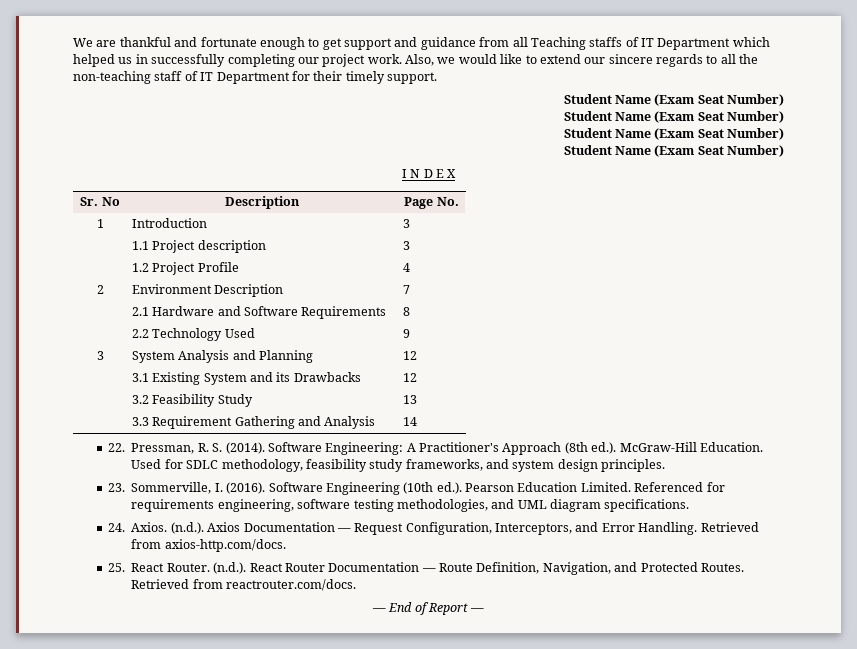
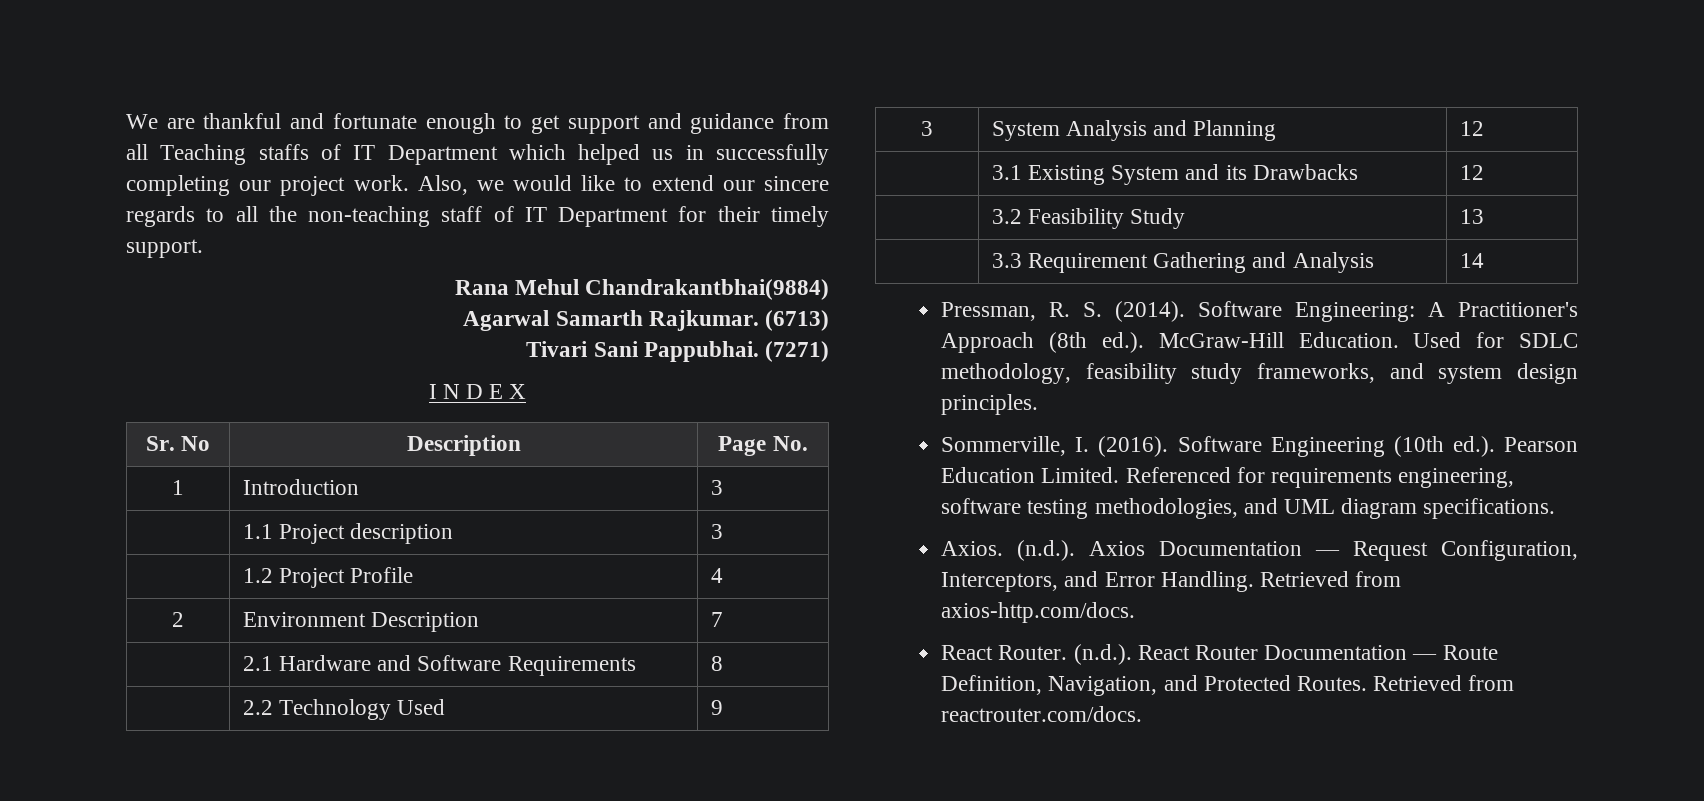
  Also, we would like to extend our sincere regards to all the non-teaching staff of IT Department for their timely support.
- Student Name (Exam Seat Number)
- Student Name (Exam Seat Number)
- Student Name (Exam Seat Number)
- Student Name (Exam Seat Number)
+ Rana Mehul Chandrakantbhai(9884)
+ Agarwal Samarth Rajkumar. (6713)
+ Tivari Sani Pappubhai. (7271)
- 22. Pressman, R. S. (2014).
+ Pressman, R. S. (2014).
- 23. Sommerville, I. (2016).
+ Sommerville, I. (2016).
- 24. Axios.
+ Axios.
- 25. React Router.
+ React Router.
- — End of Report —

